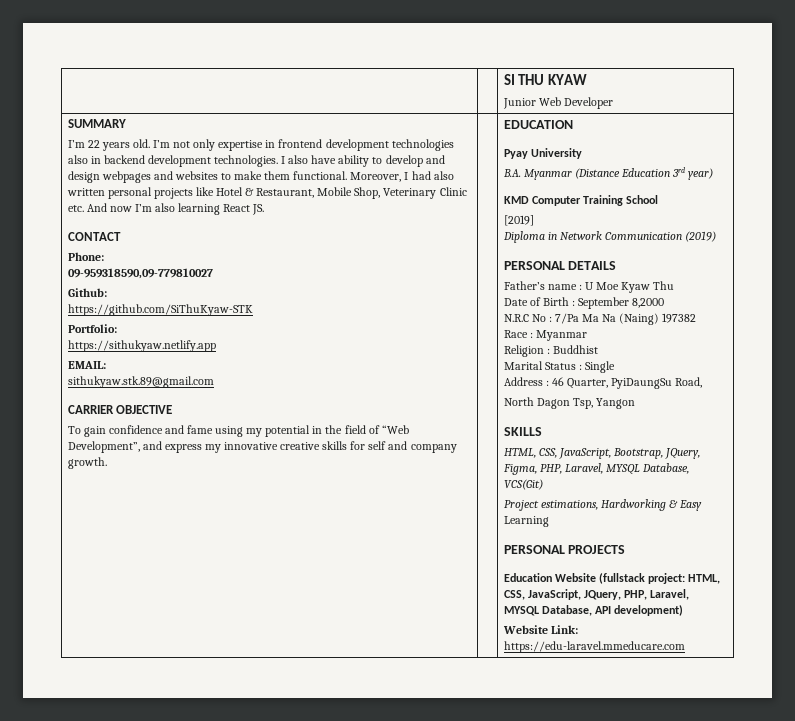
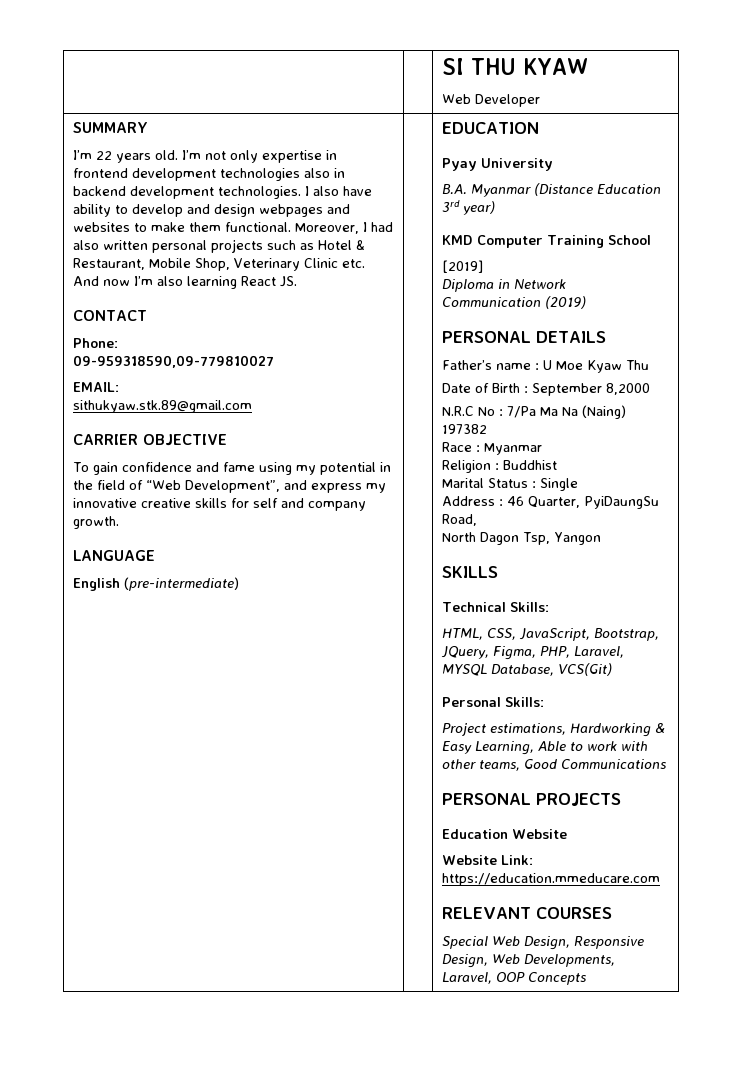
  | | SI THU KYAW
- Junior Web Developer
+ Web Developer
- Moreover, I had also written personal projects like Hotel & Restaurant, Mobile Shop, Veterinary Clinic etc. And now I’m also learning React JS.
+ Moreover, I had also written personal projects such as Hotel & Restaurant, Mobile Shop, Veterinary Clinic etc. And now I’m also learning React JS.
- Github:
- https://github.com/SiThuKyaw-STK
- Portfolio:
- https://sithukyaw.netlify.app
+ LANGUAGE
+ English (pre-intermediate)
+ Technical Skills:
+ Personal Skills:
- Project estimations, Hardworking & Easy Learning
+ Project estimations, Hardworking & Easy Learning, Able to work with other teams, Good Communications
  PERSONAL PROJECTS
- Education Website (fullstack project: HTML, CSS, JavaScript, JQuery, PHP, Laravel, MYSQL Database, API development)
- Website Link: https://edu-laravel.mmeducare.com
+ Education Website
+ Website Link: https://education.mmeducare.com
+ RELEVANT COURSES
+ Special Web Design, Responsive Design, Web Developments, Laravel, OOP Concepts

